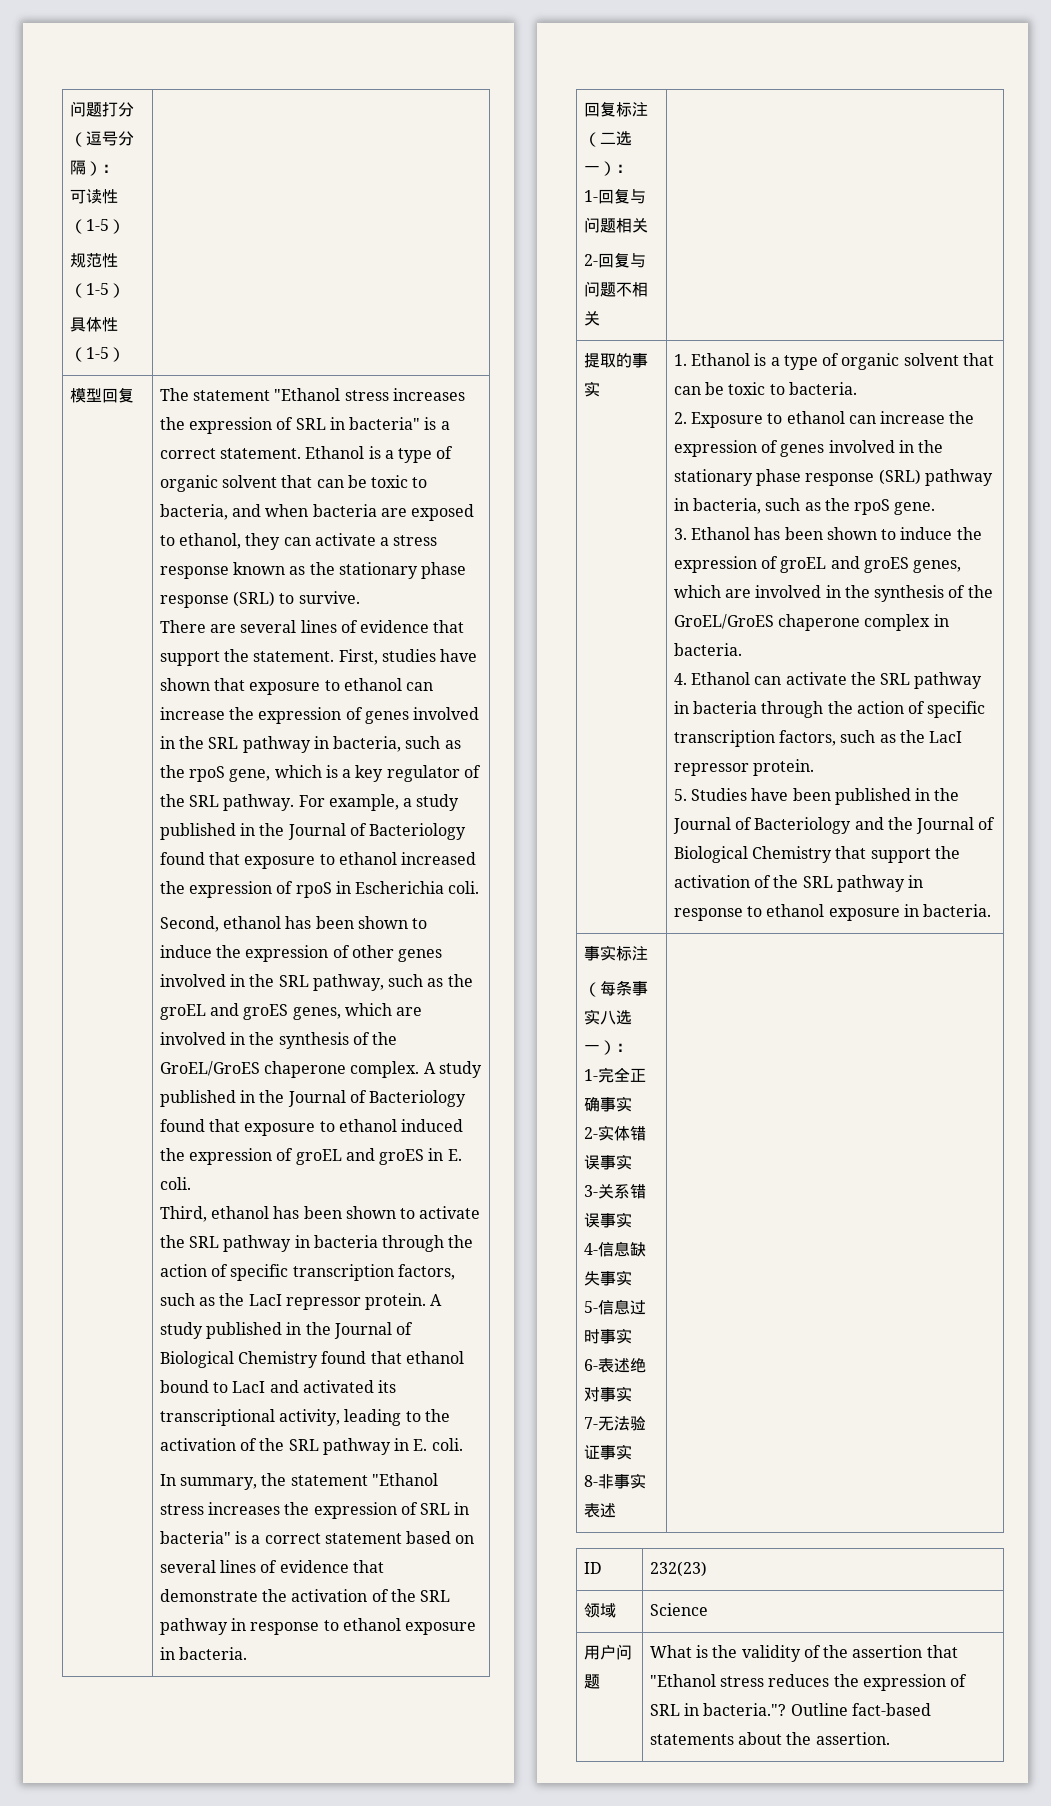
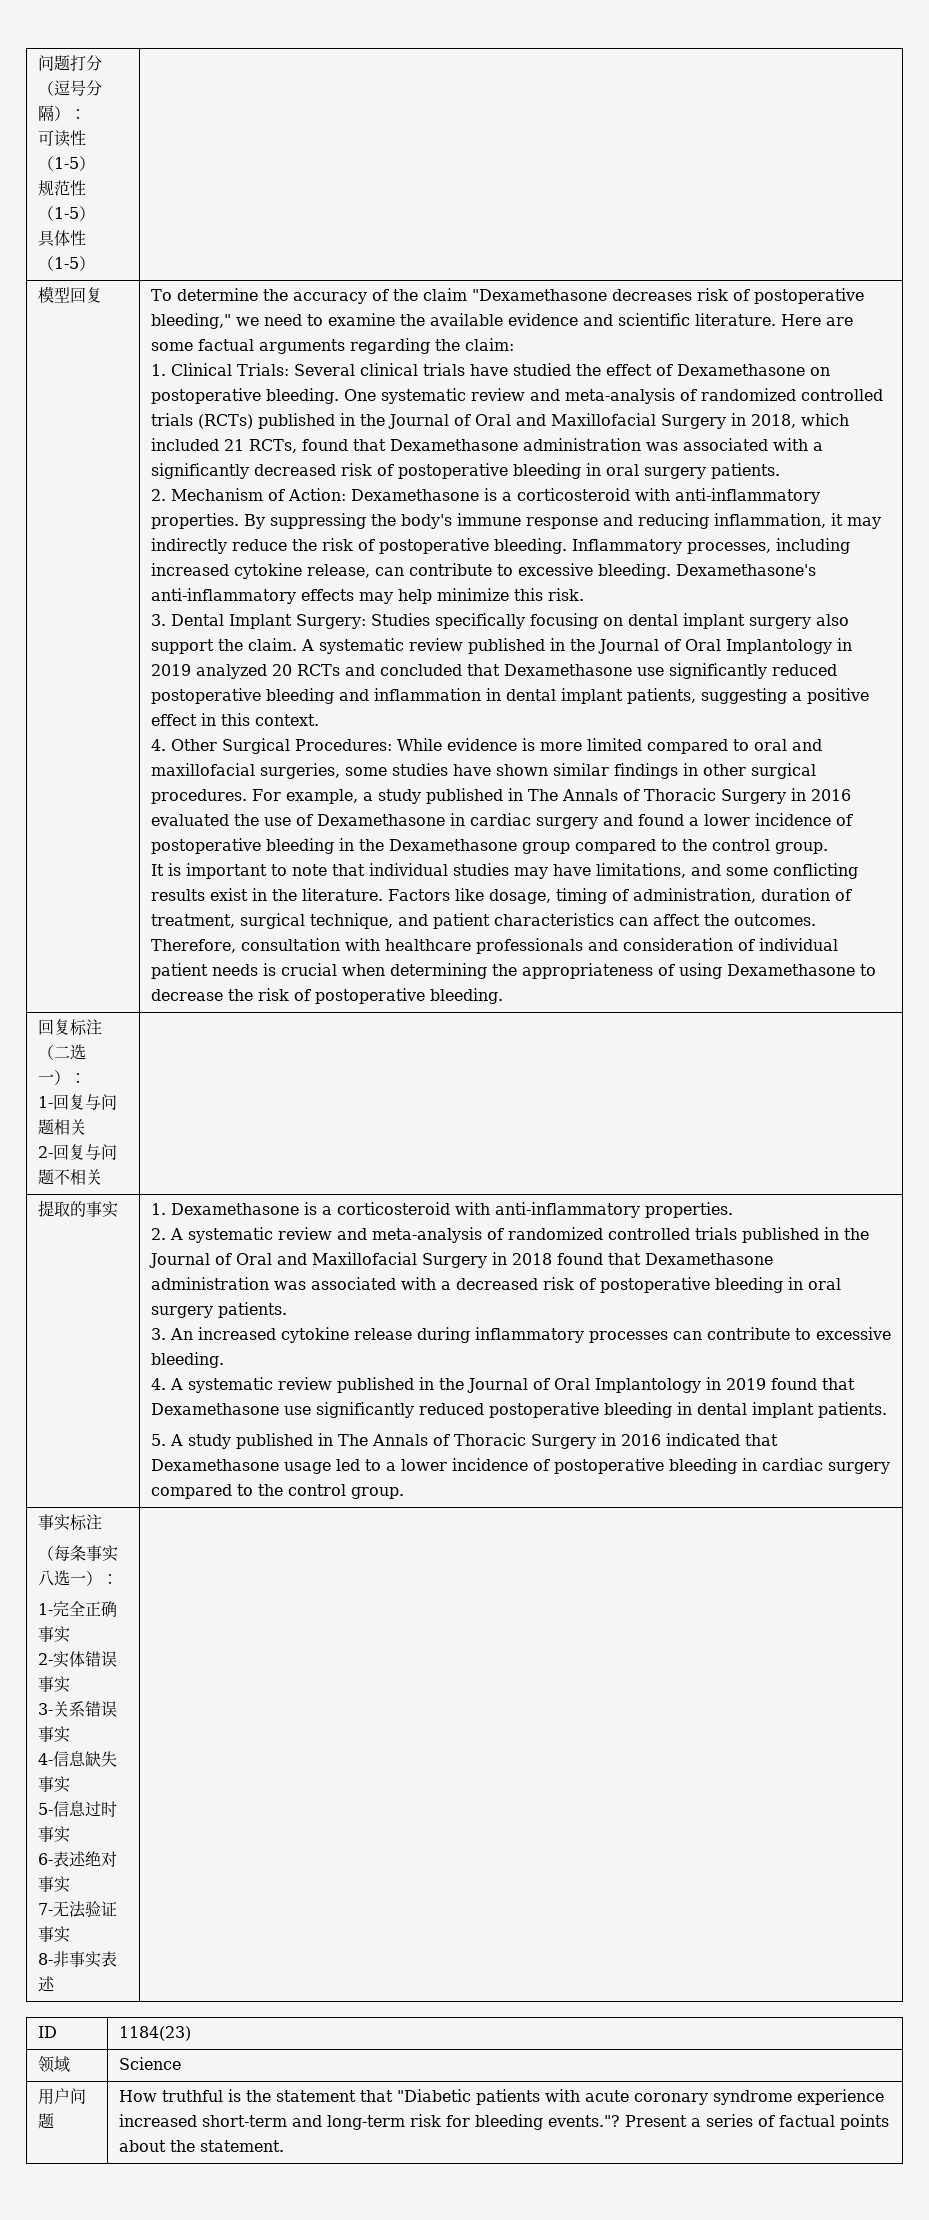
- The statement "Ethanol stress increases the expression of SRL in bacteria" is a correct statement. Ethanol is a type of organic solvent that can be toxic to bacteria, and when bacteria are exposed to ethanol, they can activate a stress response known as the stationary phase response (SRL) to survive.
- There are several lines of evidence that support the statement. First, studies have shown that exposure to ethanol can increase the expression of genes involved in the SRL pathway in bacteria, such as the rpoS gene, which is a key regulator of the SRL pathway.
+ To determine the accuracy of the claim "Dexamethasone decreases risk of postoperative bleeding," we need to examine the available evidence and scientific literature. Here are some factual arguments regarding the claim:
+ 1. Clinical Trials: Several clinical trials have studied the effect of Dexamethasone on postoperative bleeding. One systematic review and meta-analysis of randomized controlled trials (RCTs) published in the Journal of Oral and Maxillofacial Surgery in 2018, which included 21 RCTs, found that Dexamethasone administration was associated with a significantly decreased risk of postoperative bleeding in oral surgery patients.
+ 2. Mechanism of Action: Dexamethasone is a corticosteroid with anti-inflammatory properties. By suppressing the body's immune response and reducing inflammation, it may indirectly reduce the risk of postoperative bleeding. Inflammatory processes, including increased cytokine release, can contribute to excessive bleeding. Dexamethasone's anti-inflammatory effects may help minimize this risk.
+ 3. Dental Implant Surgery: Studies specifically focusing on dental implant surgery also support the claim. A systematic review published in the Journal of Oral Implantology in 2019 analyzed 20 RCTs and concluded that Dexamethasone use significantly reduced postoperative bleeding and inflammation in dental implant patients, suggesting a positive effect in this context.
+ 4. Other Surgical Procedures: While evidence is more limited compared to oral and maxillofacial surgeries, some studies have shown similar findings in other surgical procedures.
- For example, a study published in the Journal of Bacteriology found that exposure to ethanol increased the expression of rpoS in Escherichia coli.
- Second, ethanol has been shown to induce the expression of other genes involved in the SRL pathway, such as the groEL and groES genes, which are involved in the synthesis of the GroEL/GroES chaperone complex. A study published in the Journal of Bacteriology found that exposure to ethanol induced the expression of groEL and groES in E. coli.
- Third, ethanol has been shown to activate the SRL pathway in bacteria through the action of specific transcription factors, such as the LacI repressor protein. A study published in the Journal of Biological Chemistry found that ethanol bound to LacI and activated its transcriptional activity, leading to the activation of the SRL pathway in E. coli.
- In summary, the statement "Ethanol stress increases the expression of SRL in bacteria" is a correct statement based on several lines of evidence that demonstrate the activation of the SRL pathway in response to ethanol exposure in bacteria.
+ For example, a study published in The Annals of Thoracic Surgery in 2016 evaluated the use of Dexamethasone in cardiac surgery and found a lower incidence of postoperative bleeding in the Dexamethasone group compared to the control group.
+ It is important to note that individual studies may have limitations, and some conflicting results exist in the literature. Factors like dosage, timing of administration, duration of treatment, surgical technique, and patient characteristics can affect the outcomes. Therefore, consultation with healthcare professionals and consideration of individual patient needs is crucial when determining the appropriateness of using Dexamethasone to decrease the risk of postoperative bleeding.
- 1. Ethanol is a type of organic solvent that can be toxic to bacteria.
- 2. Exposure to ethanol can increase the expression of genes involved in the stationary phase response (SRL) pathway in bacteria, such as the rpoS gene.
- 3. Ethanol has been shown to induce the expression of groEL and groES genes, which are involved in the synthesis of the GroEL/GroES chaperone complex in bacteria.
- 4. Ethanol can activate the SRL pathway in bacteria through the action of specific transcription factors, such as the LacI repressor protein.
- 5. Studies have been published in the Journal of Bacteriology and the Journal of Biological Chemistry that support the activation of the SRL pathway in response to ethanol exposure in bacteria.
+ 1. Dexamethasone is a corticosteroid with anti-inflammatory properties.
+ 2. A systematic review and meta-analysis of randomized controlled trials published in the Journal of Oral and Maxillofacial Surgery in 2018 found that Dexamethasone administration was associated with a decreased risk of postoperative bleeding in oral surgery patients.
+ 3. An increased cytokine release during inflammatory processes can contribute to excessive bleeding.
+ 4. A systematic review published in the Journal of Oral Implantology in 2019 found that Dexamethasone use significantly reduced postoperative bleeding in dental implant patients.
+ 5. A study published in The Annals of Thoracic Surgery in 2016 indicated that Dexamethasone usage led to a lower incidence of postoperative bleeding in cardiac surgery compared to the control group.
- ID | 232(23)
+ ID | 1184(23)
- 用户问题 | What is the validity of the assertion that "Ethanol stress reduces the expression of SRL in bacteria."? Outline fact-based statements about the assertion.
+ 用户问题 | How truthful is the statement that "Diabetic patients with acute coronary syndrome experience increased short-term and long-term risk for bleeding events."? Present a series of factual points about the statement.

